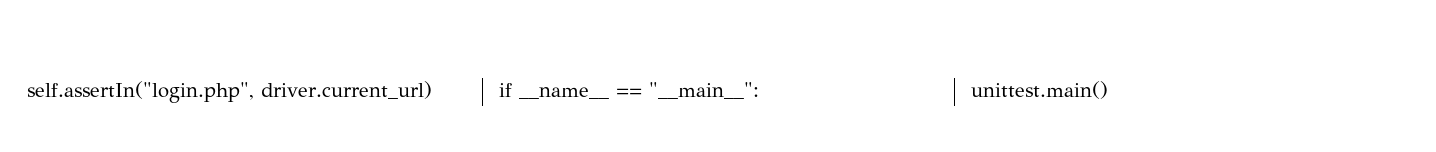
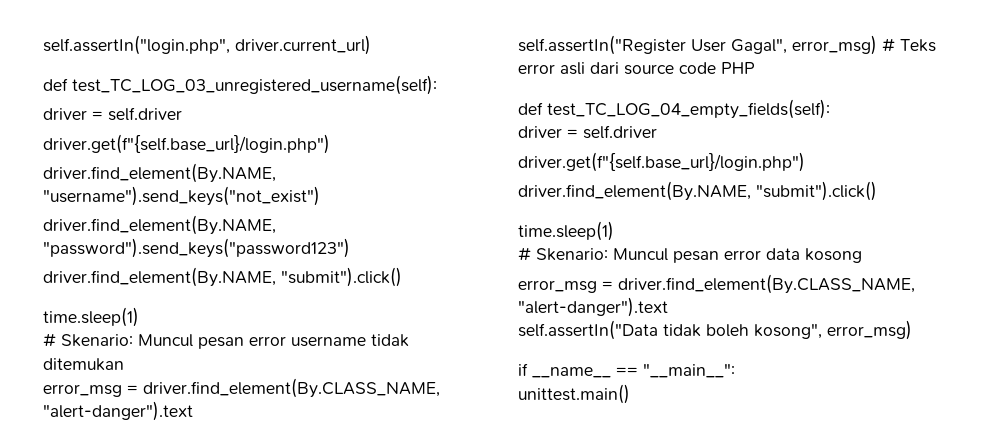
+ def test_TC_LOG_03_unregistered_username(self):
+ driver = self.driver
+ driver.get(f"{self.base_url}/login.php")
+ driver.find_element(By.NAME, "username").send_keys("not_exist")
+ driver.find_element(By.NAME, "password").send_keys("password123")
+ driver.find_element(By.NAME, "submit").click()
+ time.sleep(1)
+ # Skenario: Muncul pesan error username tidak ditemukan
+ error_msg = driver.find_element(By.CLASS_NAME, "alert-danger").text
+ self.assertIn("Register User Gagal", error_msg) # Teks error asli dari source code PHP
+ def test_TC_LOG_04_empty_fields(self):
+ driver = self.driver
+ driver.get(f"{self.base_url}/login.php")
+ driver.find_element(By.NAME, "submit").click()
+ time.sleep(1)
+ # Skenario: Muncul pesan error data kosong
+ error_msg = driver.find_element(By.CLASS_NAME, "alert-danger").text
+ self.assertIn("Data tidak boleh kosong", error_msg)

